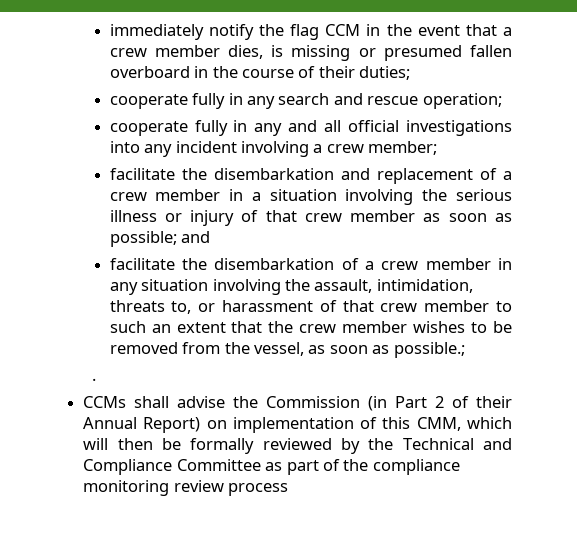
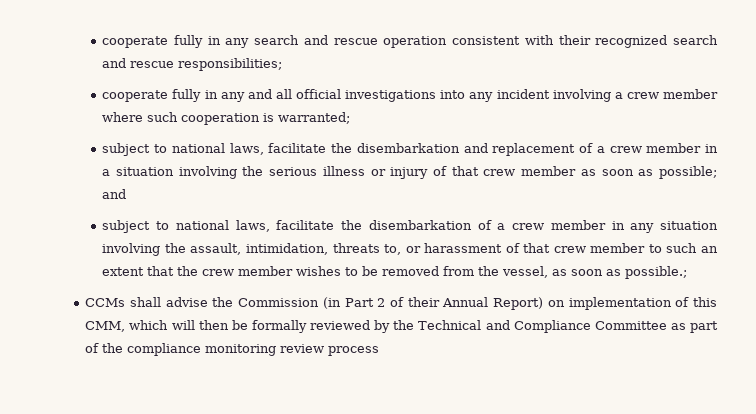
- immediately notify the flag CCM in the event that a crew member dies, is missing or presumed fallen overboard in the course of their duties;
- cooperate fully in any search and rescue operation;
+ cooperate fully in any search and rescue operation consistent with their recognized search and rescue responsibilities;
- cooperate fully in any and all official investigations into any incident involving a crew member;
- facilitate the disembarkation and replacement of a crew member in a situation involving the serious illness or injury of that crew member as soon as possible; and
+ cooperate fully in any and all official investigations into any incident involving a crew member where such cooperation is warranted;
+ subject to national laws, facilitate the disembarkation and replacement of a crew member in a situation involving the serious illness or injury of that crew member as soon as possible; and
- facilitate the disembarkation of a crew member in any situation involving the assault, intimidation, threats to, or harassment of that crew member to such an extent that the crew member wishes to be removed from the vessel, as soon as possible.;
+ subject to national laws, facilitate the disembarkation of a crew member in any situation involving the assault, intimidation, threats to, or harassment of that crew member to such an extent that the crew member wishes to be removed from the vessel, as soon as possible.;
- .

